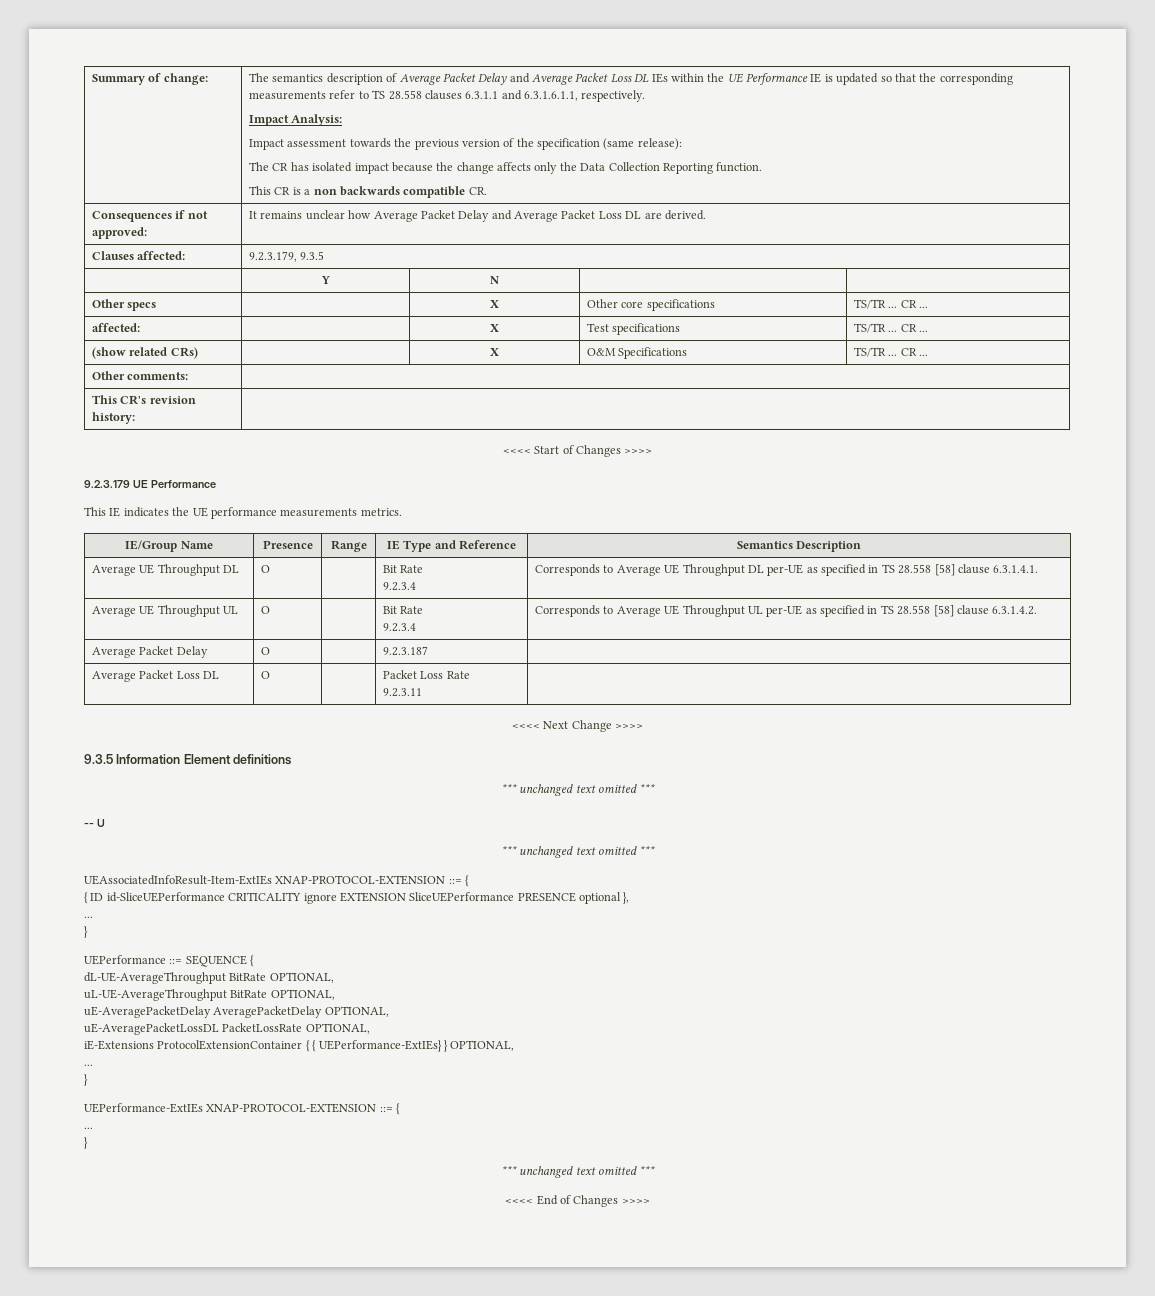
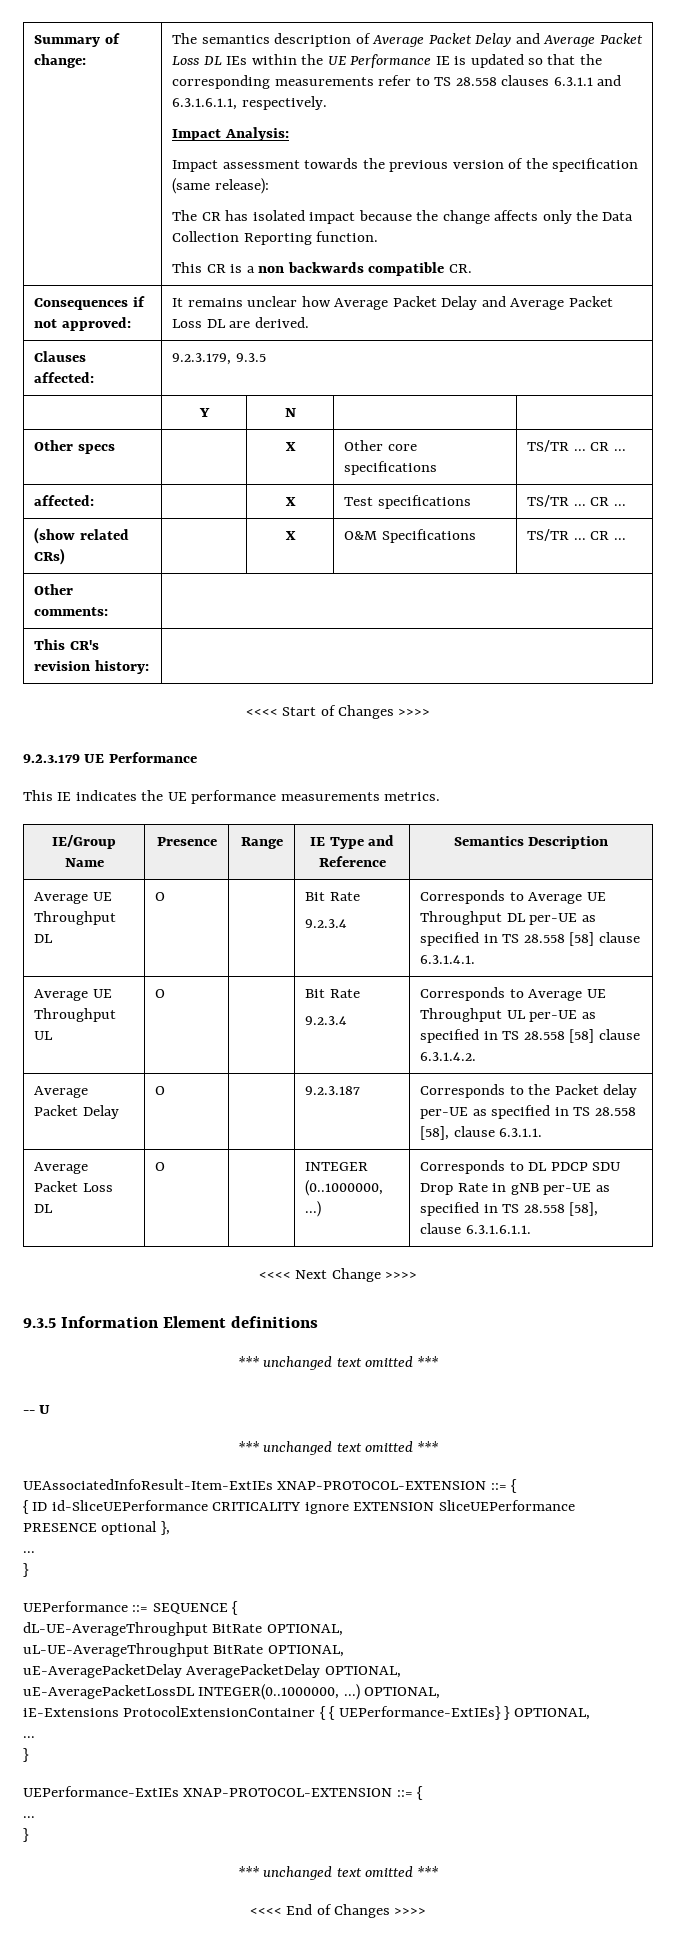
- Average Packet Delay | O | | 9.2.3.187 |
+ Average Packet Delay | O | | 9.2.3.187 | Corresponds to the Packet delay per-UE as specified in TS 28.558 [58], clause 6.3.1.1.
- Average Packet Loss DL | O | | Packet Loss Rate
- 9.2.3.11 |
+ Average Packet Loss DL | O | | INTEGER (0..1000000, ...) | Corresponds to DL PDCP SDU Drop Rate in gNB per-UE as specified in TS 28.558 [58], clause 6.3.1.6.1.1.
- uE-AveragePacketLossDL PacketLossRate OPTIONAL,
+ uE-AveragePacketLossDL INTEGER(0..1000000, ...) OPTIONAL,

